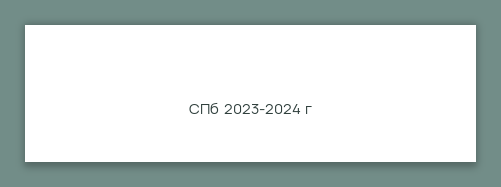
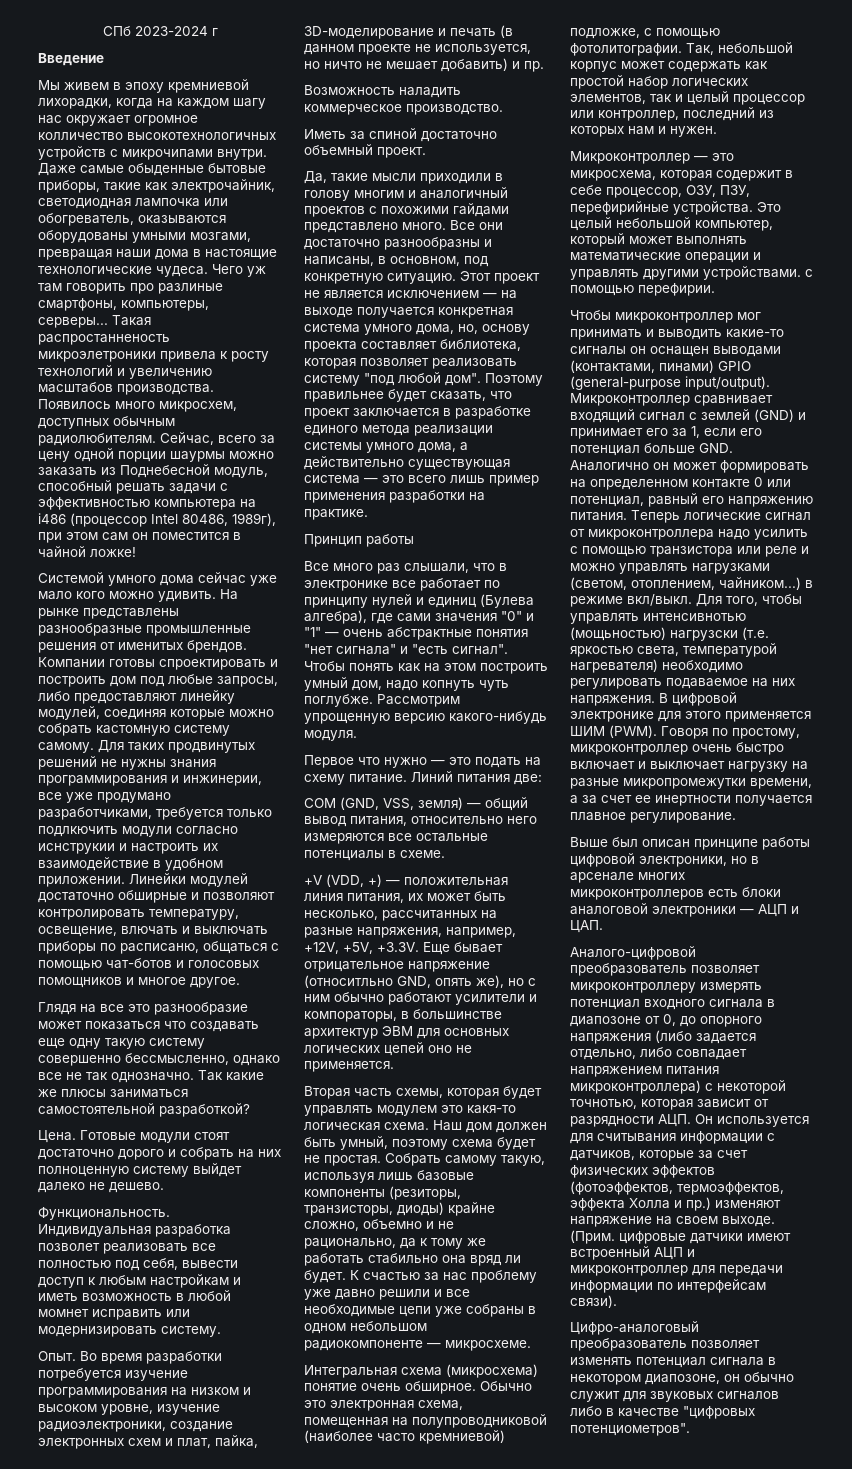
+ Введение
+ Мы живем в эпоху кремниевой лихорадки, когда на каждом шагу нас окружает огромное колличество высокотехнологичных устройств с микрочипами внутри. Даже самые обыденные бытовые приборы, такие как электрочайник, светодиодная лампочка или обогреватель, оказываются оборудованы умными мозгами, превращая наши дома в настоящие технологические чудеса. Чего уж там говорить про разлиные смартфоны, компьютеры, серверы... Такая распростанненость микроэлетроники привела к росту технологий и увеличению масштабов производства. Появилось много микросхем, доступных обычным радиолюбителям. Сейчас, всего за цену одной порции шаурмы можно заказать из Поднебесной модуль, способный решать задачи с эффективностью компьютера на i486 (процессор Intel 80486, 1989г), при этом сам он поместится в чайной ложке!
+ Системой умного дома сейчас уже мало кого можно удивить. На рынке представлены разнообразные промышленные решения от именитых брендов. Компании готовы спроектировать и построить дом под любые запросы, либо предоставляют линейку модулей, соединяя которые можно собрать кастомную систему самому. Для таких продвинутых решений не нужны знания программирования и инжинерии, все уже продумано разработчиками, требуется только подлкючить модули согласно иснструкии и настроить их взаимодействие в удобном приложении. Линейки модулей достаточно обширные и позволяют контролировать температуру, освещение, влючать и выключать приборы по расписаню, общаться с помощью чат-ботов и голосовых помощников и многое другое.
+ Глядя на все это разнообразие может показаться что создавать еще одну такую систему совершенно бессмысленно, однако все не так однозначно. Так какие же плюсы заниматься самостоятельной разработкой?
+ Цена. Готовые модули стоят достаточно дорого и собрать на них полноценную систему выйдет далеко не дешево.
+ Функциональность. Индивидуальная разработка позволет реализовать все полностью под себя, вывести доступ к любым настройкам и иметь возможность в любой момнет исправить или модернизировать систему.
+ Опыт. Во время разработки потребуется изучение программирования на низком и высоком уровне, изучение радиоэлектроники, создание электронных схем и плат, пайка, 3D-моделирование и печать (в данном проекте не используется, но ничто не мешает добавить) и пр.
+ Возможность наладить коммерческое производство.
+ Иметь за спиной достаточно объемный проект.
+ Да, такие мысли приходили в голову многим и аналогичный проектов с похожими гайдами представлено много. Все они достаточно разнообразны и написаны, в основном, под конкретную ситуацию. Этот проект не является исключением — на выходе получается конкретная система умного дома, но, основу проекта составляет библиотека, которая позволяет реализовать систему "под любой дом". Поэтому правильнее будет сказать, что проект заключается в разработке единого метода реализации системы умного дома, а действительно существующая система — это всего лишь пример применения разработки на практике.
+ Принцип работы
+ Все много раз слышали, что в электронике все работает по принципу нулей и единиц (Булева алгебра), где сами значения "0" и "1" — очень абстрактные понятия "нет сигнала" и "есть сигнал". Чтобы понять как на этом построить умный дом, надо копнуть чуть поглубже. Рассмотрим упрощенную версию какого-нибудь модуля.
+ Первое что нужно — это подать на схему питание. Линий питания две:
+ COM (GND, VSS, земля) — общий вывод питания, относительно него измеряются все остальные потенциалы в схеме.
+ +V (VDD, +) — положительная линия питания, их может быть несколько, рассчитанных на разные напряжения, например, +12V, +5V, +3.3V. Еще бывает отрицательное напряжение (относитльно GND, опять же), но с ним обычно работают усилители и компораторы, в большинстве архитектур ЭВМ для основных логических цепей оно не применяется.
+ Вторая часть схемы, которая будет управлять модулем это какя-то логическая схема. Наш дом должен быть умный, поэтому схема будет не простая. Собрать самому такую, используя лишь базовые компоненты (резиторы, транзисторы, диоды) крайне сложно, объемно и не рационально, да к тому же работать стабильно она вряд ли будет. К счастью за нас проблему уже давно решили и все необходимые цепи уже собраны в одном небольшом радиокомпоненте — микросхеме.
+ Интегральная схема (микросхема) понятие очень обширное. Обычно это электронная схема, помещенная на полупроводниковой (наиболее часто кремниевой) подложке, с помощью фотолитографии. Так, небольшой корпус может содержать как простой набор логических элементов, так и целый процессор или контроллер, последний из которых нам и нужен.
+ Микроконтроллер — это микросхема, которая содержит в себе процессор, ОЗУ, ПЗУ, перефирийные устройства. Это целый небольшой компьютер, который может выполнять математические операции и управлять другими устройствами. с помощью перефирии.
+ Чтобы микроконтроллер мог принимать и выводить какие-то сигналы он оснащен выводами (контактами, пинами) GPIO (general-purpose input/output). Микроконтроллер сравнивает входящий сигнал с землей (GND) и принимает его за 1, если его потенциал больше GND. Аналогично он может формировать на определенном контакте 0 или потенциал, равный его напряжению питания. Теперь логические сигнал от микроконтроллера надо усилить с помощью транзистора или реле и можно управлять нагрузками (светом, отоплением, чайником...) в режиме вкл/выкл. Для того, чтобы управлять интенсивнотью (мощьностью) нагрузски (т.е. яркостью света, температурой нагревателя) необходимо регулировать подаваемое на них напряжения. В цифровой электронике для этого применяется ШИМ (PWM). Говоря по простому, микроконтроллер очень быстро включает и выключает нагрузку на разные микропромежутки времени, а за счет ее инертности получается плавное регулирование.
+ Выше был описан принципе работы цифровой электроники, но в арсенале многих микроконтроллеров есть блоки аналоговой электроники — АЦП и ЦАП.
+ Аналого-цифровой преобразователь позволяет микроконтроллеру измерять потенциал входного сигнала в диапозоне от 0, до опорного напряжения (либо задается отдельно, либо совпадает напряжением питания микроконтроллера) с некоторой точнотью, которая зависит от разрядности АЦП. Он используется для считывания информации с датчиков, которые за счет физических эффектов (фотоэффектов, термоэффектов, эффекта Холла и пр.) изменяют напряжение на своем выходе. (Прим. цифровые датчики имеют встроенный АЦП и микроконтроллер для передачи информации по интерфейсам связи).
+ Цифро-аналоговый преобразователь позволяет изменять потенциал сигнала в некотором диапозоне, он обычно служит для звуковых сигналов либо в качестве "цифровых потенциометров".

